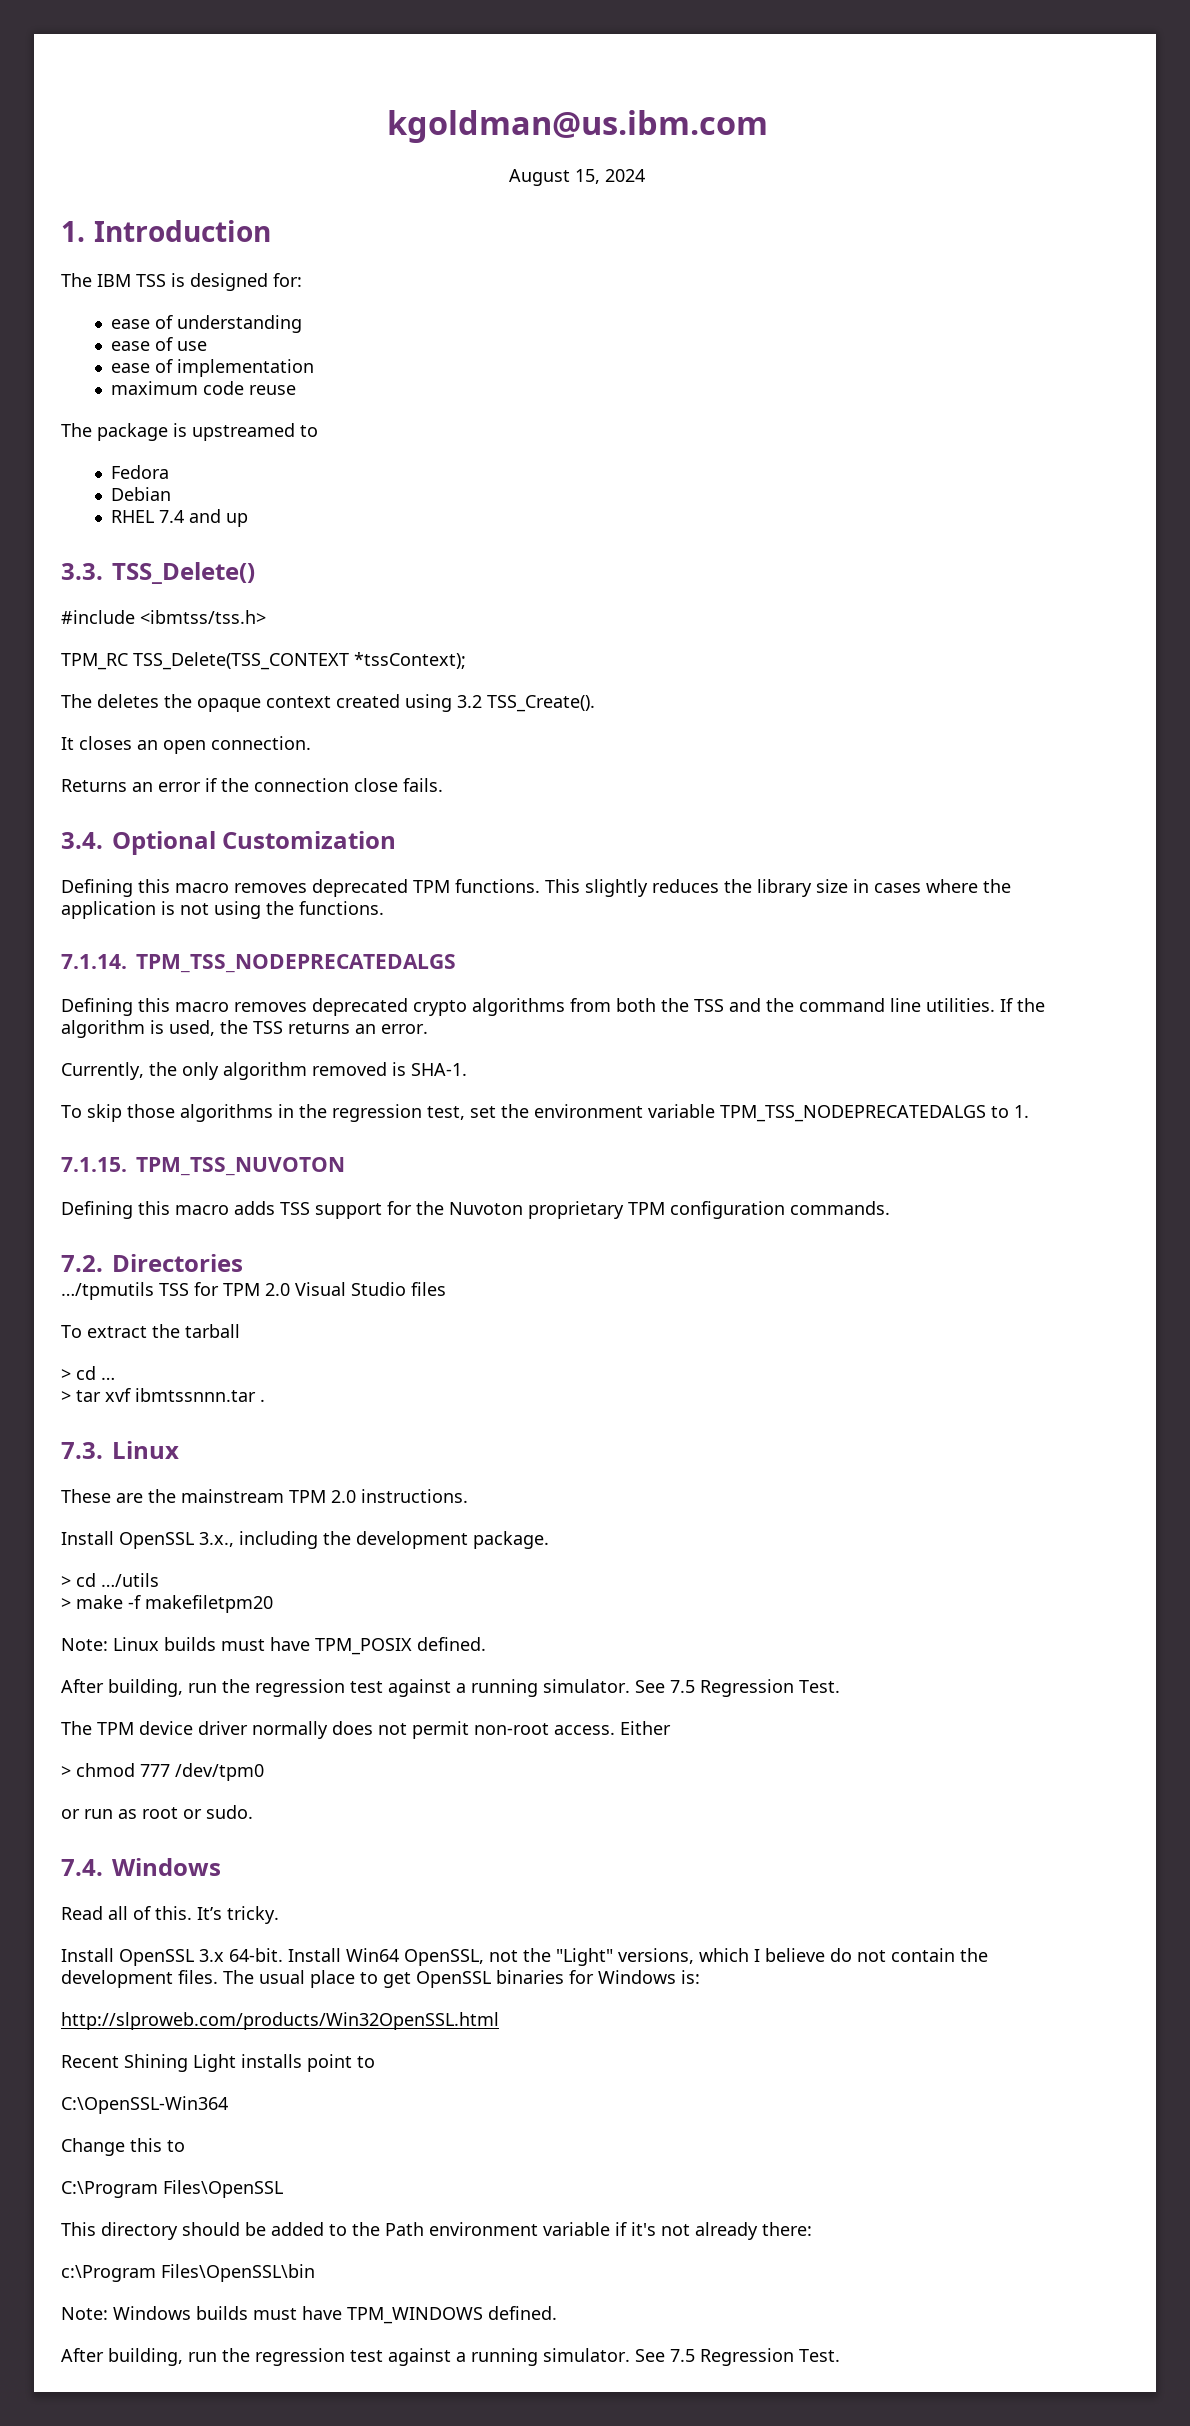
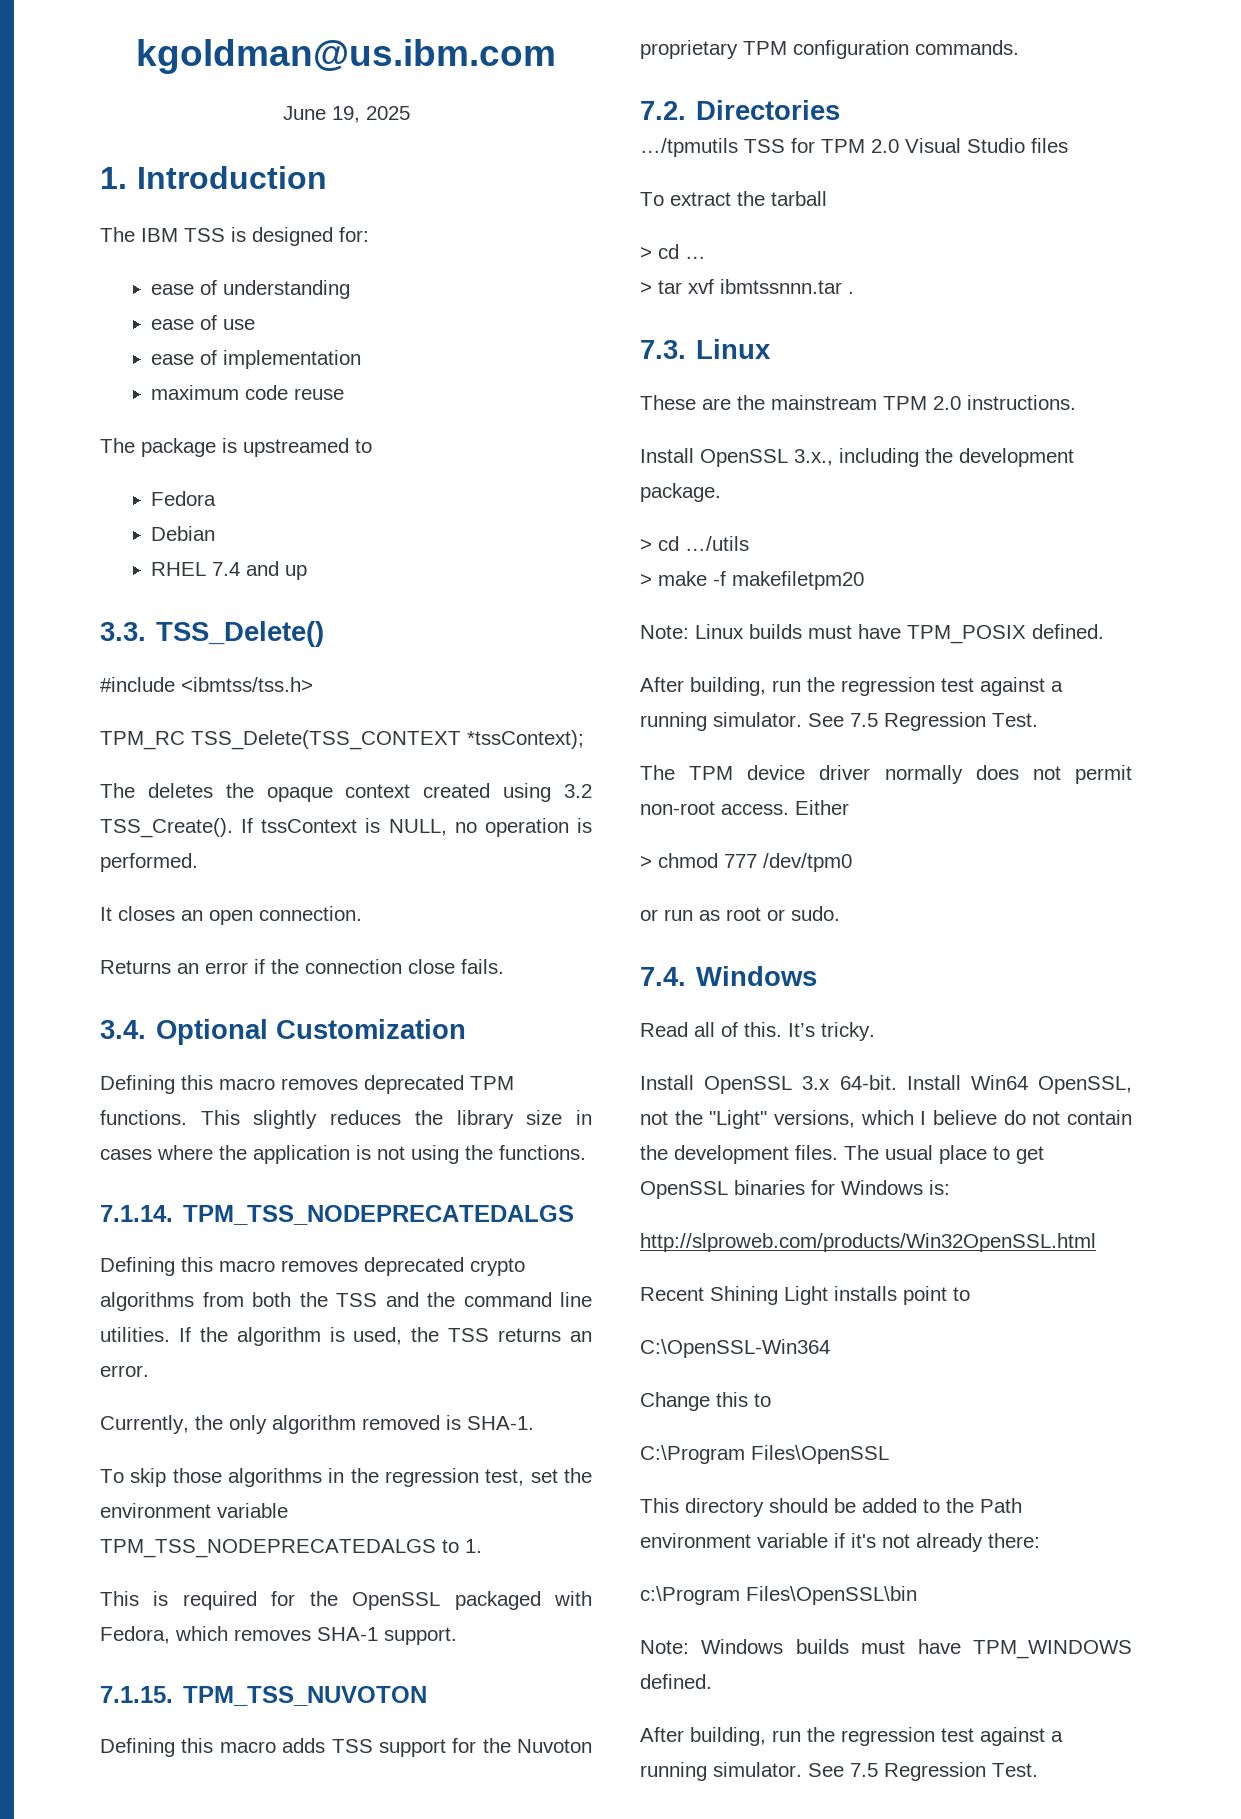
- August 15, 2024
+ June 19, 2025
+ If tssContext is NULL, no operation is performed.
+ This is required for the OpenSSL packaged with Fedora, which removes SHA-1 support.

